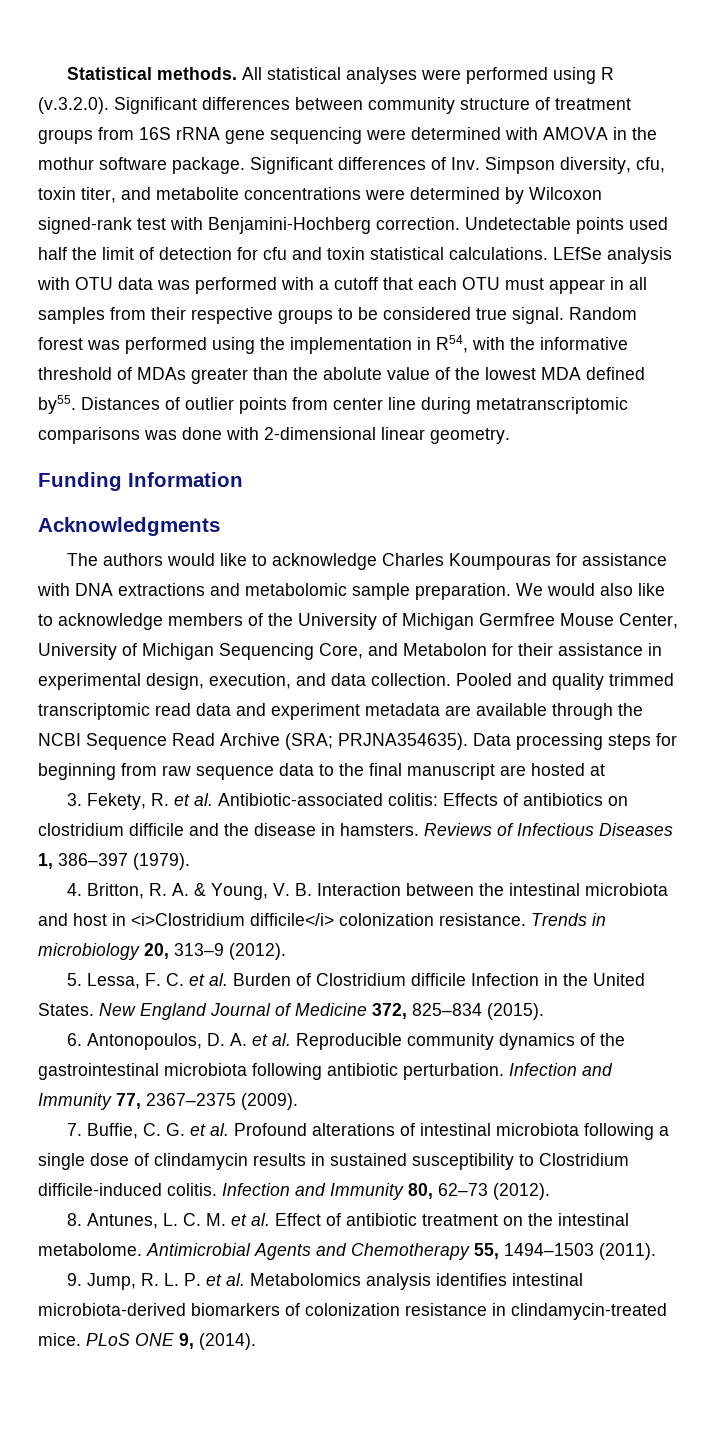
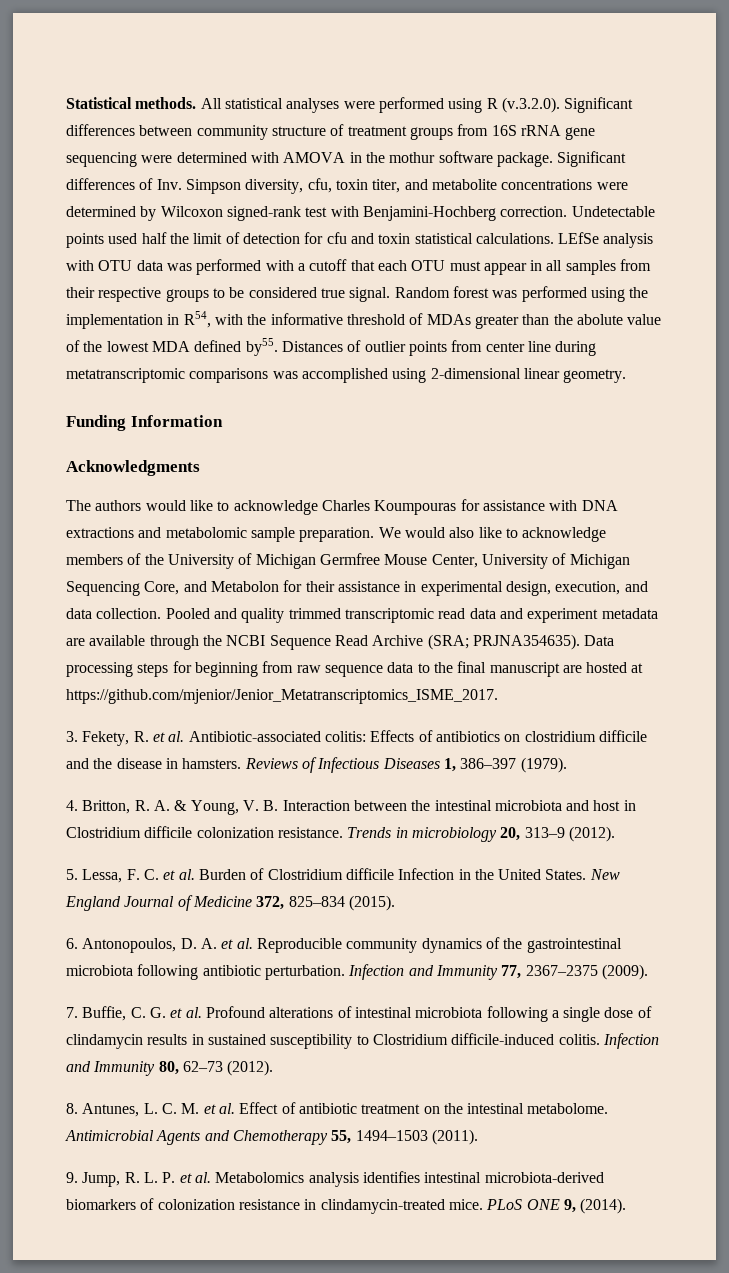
- Distances of outlier points from center line during metatranscriptomic comparisons was done with 2-dimensional linear geometry.
+ Distances of outlier points from center line during metatranscriptomic comparisons was accomplished using 2-dimensional linear geometry.
- Data processing steps for beginning from raw sequence data to the final manuscript are hosted at
+ Data processing steps for beginning from raw sequence data to the final manuscript are hosted at https://github.com/mjenior/Jenior_Metatranscriptomics_ISME_2017.
- 4. Britton, R. A. & Young, V. B. Interaction between the intestinal microbiota and host in <i>Clostridium difficile</i> colonization resistance.
+ 4. Britton, R. A. & Young, V. B. Interaction between the intestinal microbiota and host in Clostridium difficile colonization resistance.

